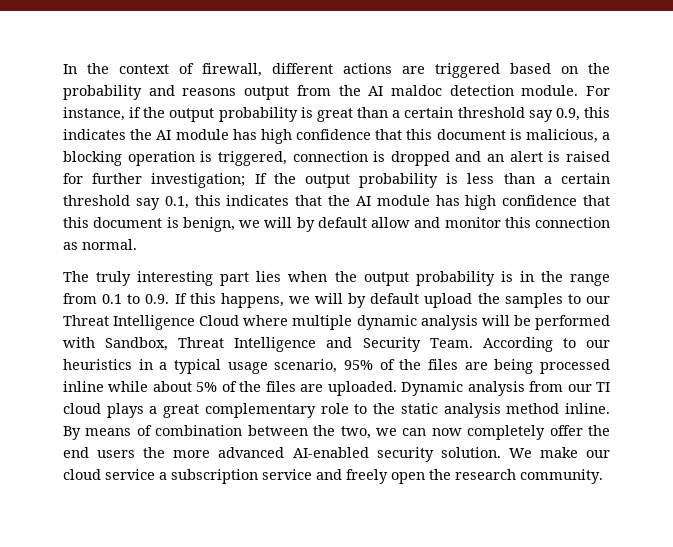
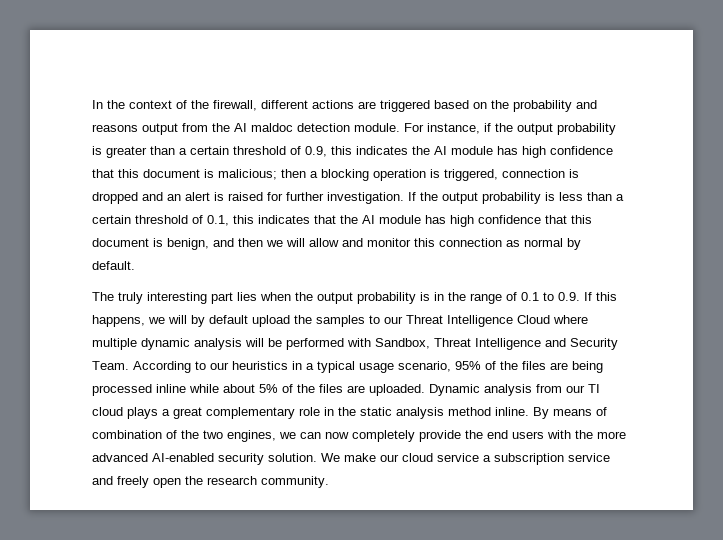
- In the context of firewall, different actions are triggered based on the probability and reasons output from the AI maldoc detection module.
+ In the context of the firewall, different actions are triggered based on the probability and reasons output from the AI maldoc detection module.
- For instance, if the output probability is great than a certain threshold say 0.9, this indicates the AI module has high confidence that this document is malicious, a blocking operation is triggered, connection is dropped and an alert is raised for further investigation;
+ For instance, if the output probability is greater than a certain threshold of 0.9, this indicates the AI module has high confidence that this document is malicious; then a blocking operation is triggered, connection is dropped and an alert is raised for further investigation.
- If the output probability is less than a certain threshold say 0.1, this indicates that the AI module has high confidence that this document is benign, we will by default allow and monitor this connection as normal.
+ If the output probability is less than a certain threshold of 0.1, this indicates that the AI module has high confidence that this document is benign, and then we will allow and monitor this connection as normal by default.
- The truly interesting part lies when the output probability is in the range from 0.1 to 0.9. If this happens, we will by default upload the samples to our Threat Intelligence Cloud where multiple dynamic analysis will be performed with Sandbox, Threat Intelligence and Security Team.
+ The truly interesting part lies when the output probability is in the range of 0.1 to 0.9. If this happens, we will by default upload the samples to our Threat Intelligence Cloud where multiple dynamic analysis will be performed with Sandbox, Threat Intelligence and Security Team.
- Dynamic analysis from our TI cloud plays a great complementary role to the static analysis method inline.
+ Dynamic analysis from our TI cloud plays a great complementary role in the static analysis method inline.
- By means of combination between the two, we can now completely offer the end users the more advanced AI-enabled security solution.
+ By means of combination of the two engines, we can now completely provide the end users with the more advanced AI-enabled security solution.

